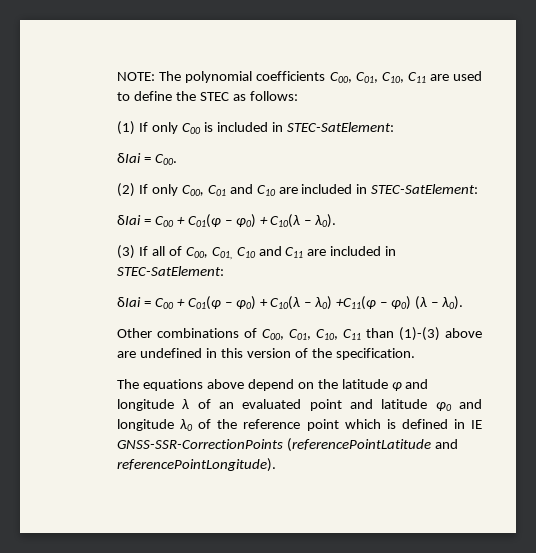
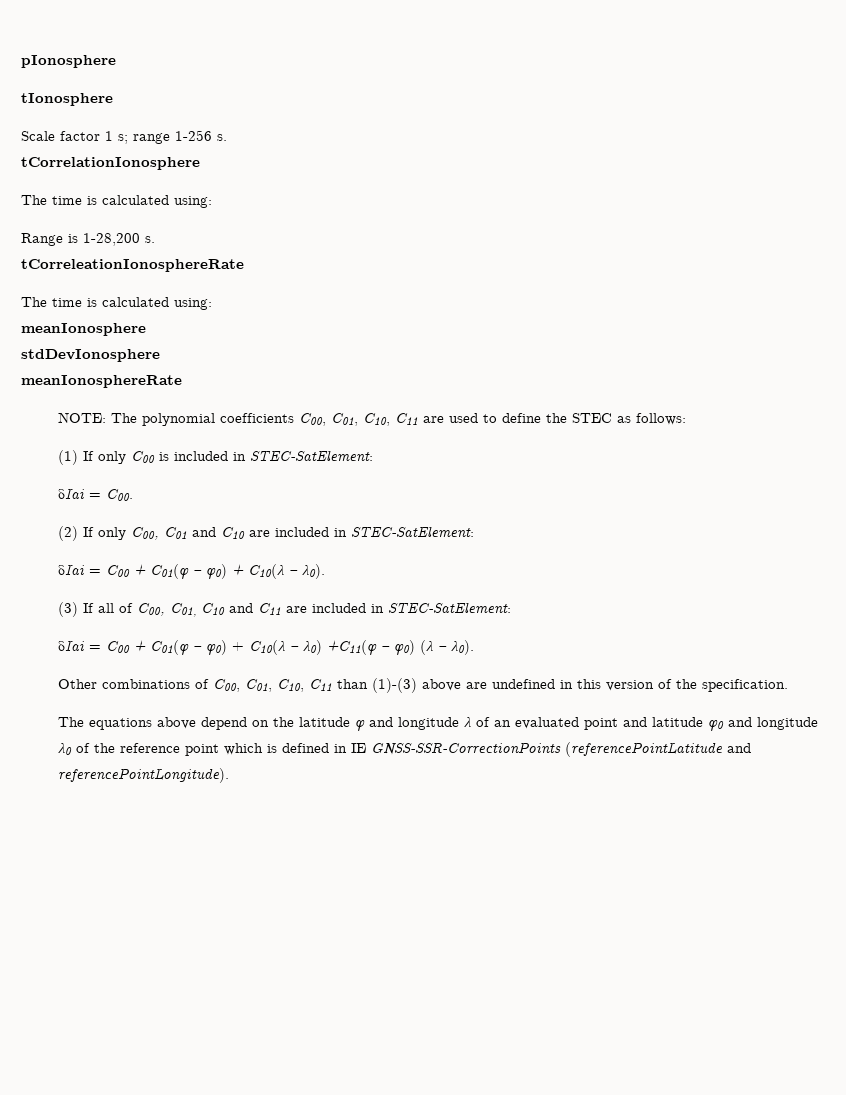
+ pIonosphere
+ tIonosphere
+ Scale factor 1 s; range 1-256 s.
+ tCorrelationIonosphere
+ The time is calculated using:
+ Range is 1-28,200 s.
+ tCorreleationIonosphereRate
+ The time is calculated using:
+ meanIonosphere
+ stdDevIonosphere
+ meanIonosphereRate

